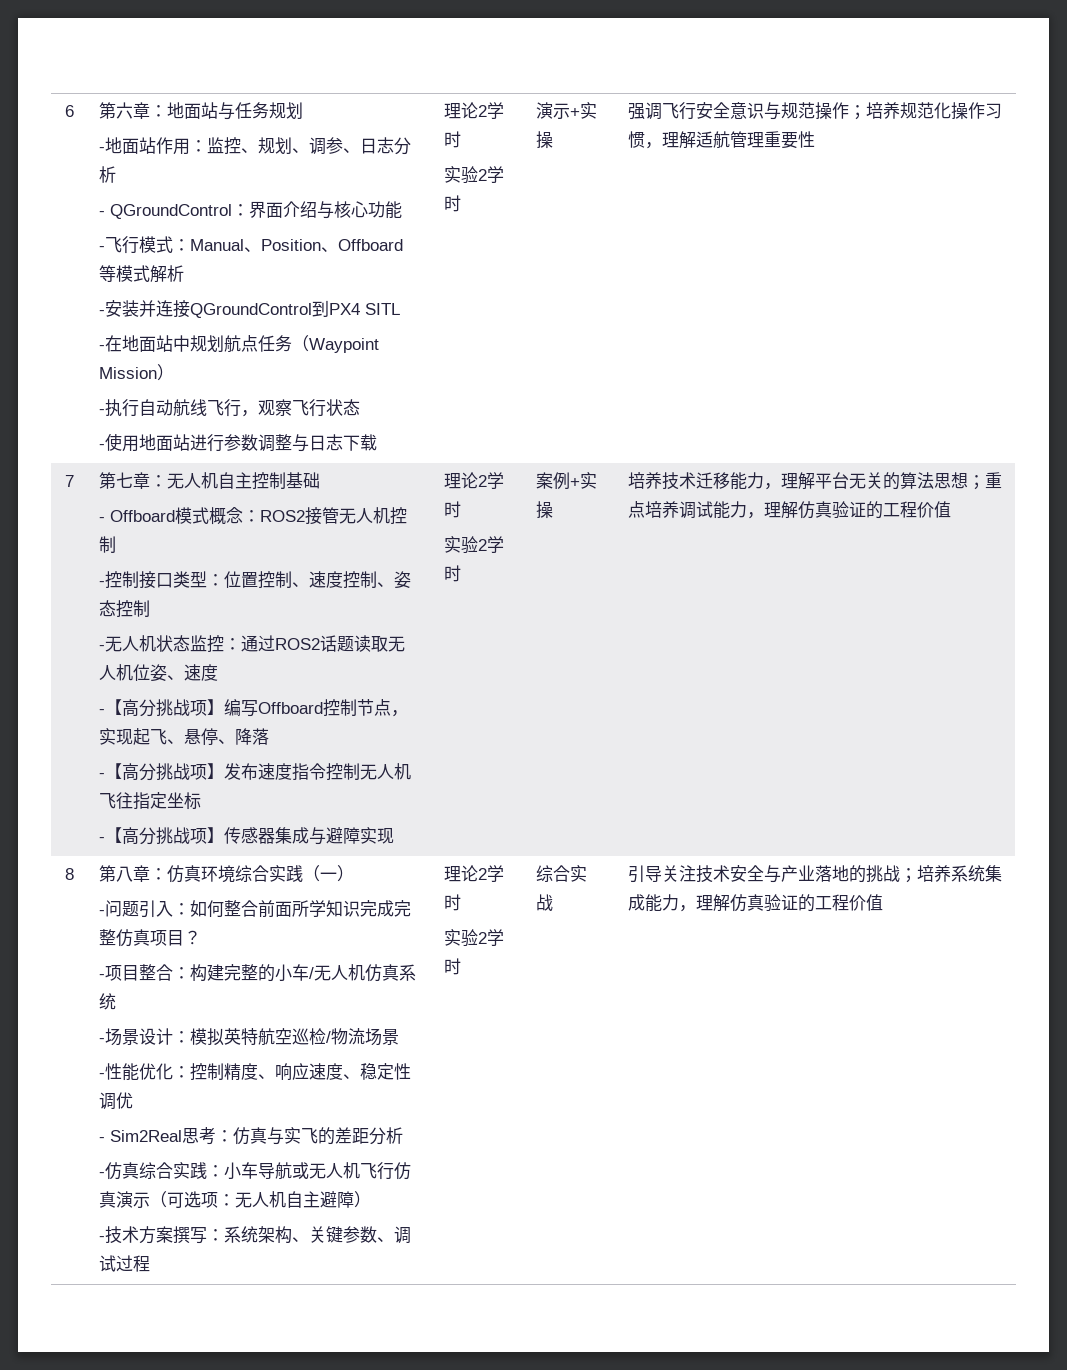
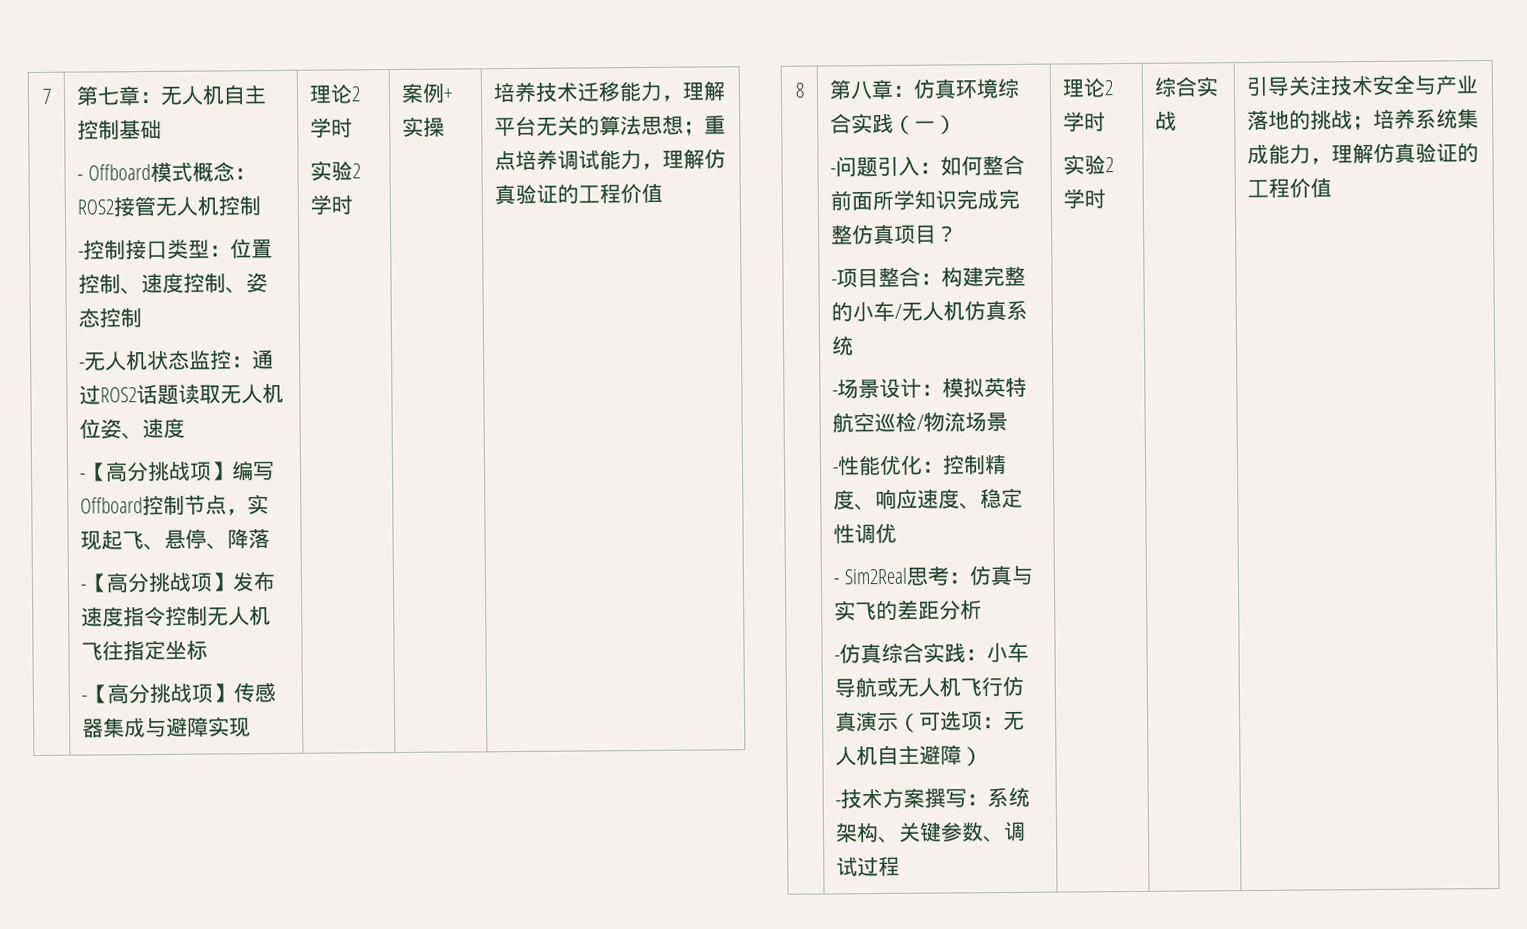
- 6 | 第六章：地面站与任务规划
- -地面站作用：监控、规划、调参、日志分析
- - QGroundControl：界面介绍与核心功能
- -飞行模式：Manual、Position、Offboard等模式解析
- -安装并连接QGroundControl到PX4 SITL
- -在地面站中规划航点任务（Waypoint Mission）
- -执行自动航线飞行，观察飞行状态
- -使用地面站进行参数调整与日志下载 | 理论2学时
- 实验2学时 | 演示+实操 | 强调飞行安全意识与规范操作；培养规范化操作习惯，理解适航管理重要性

